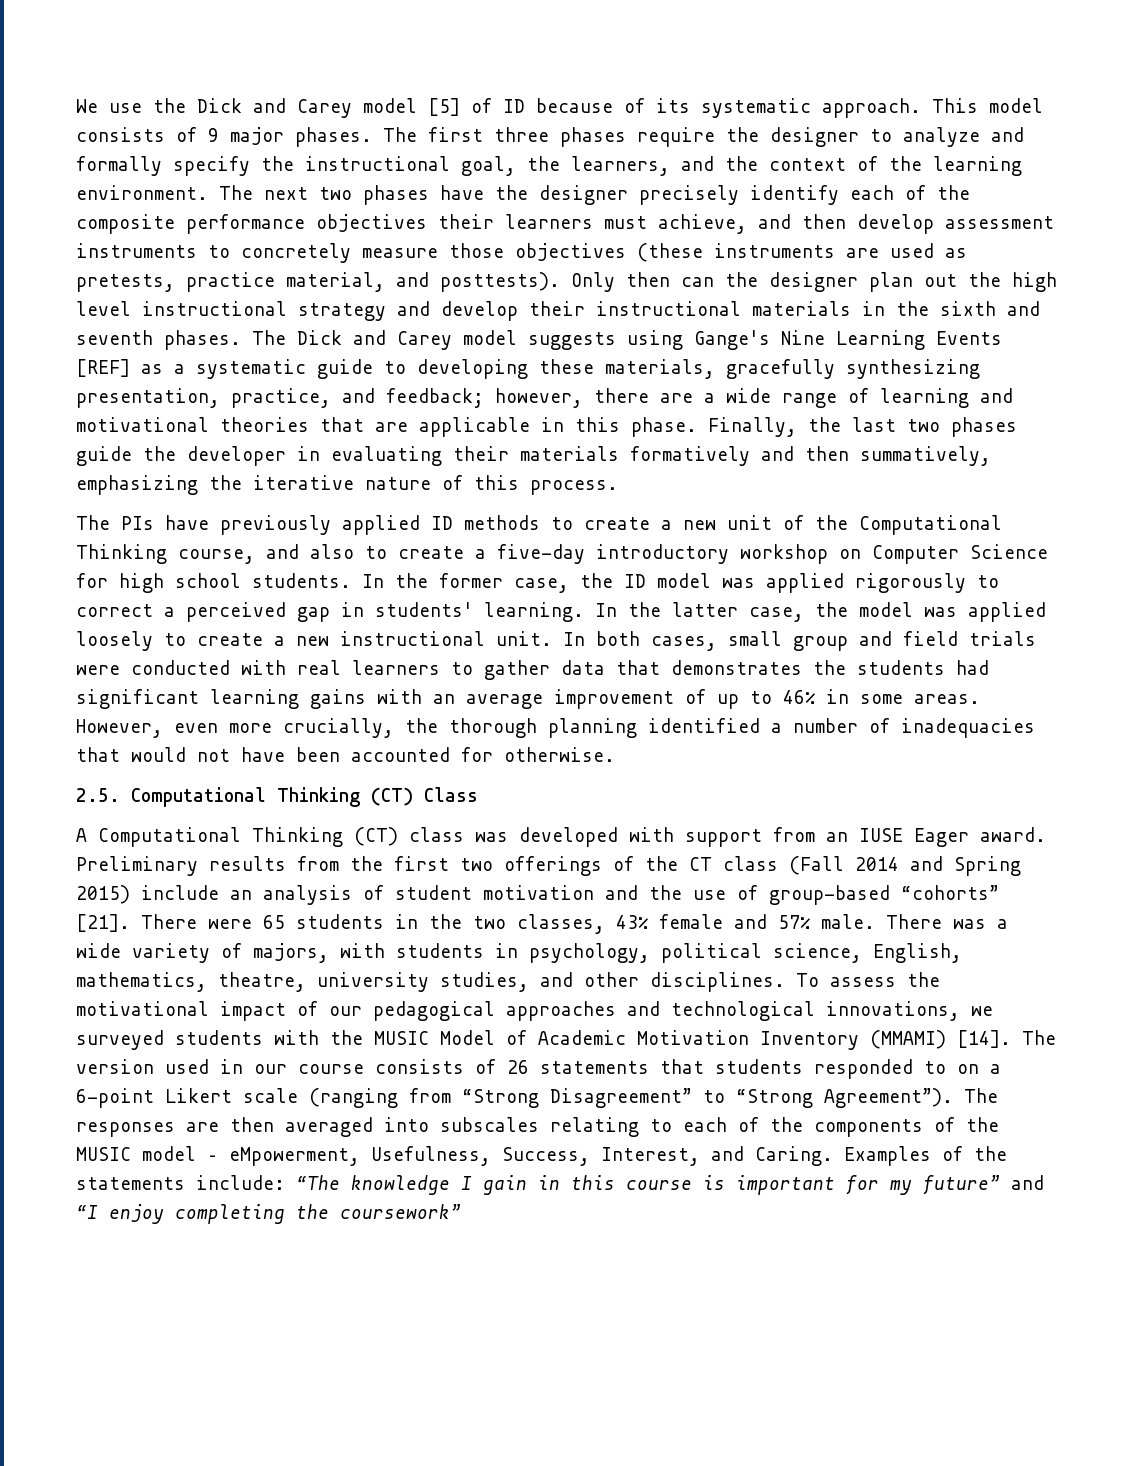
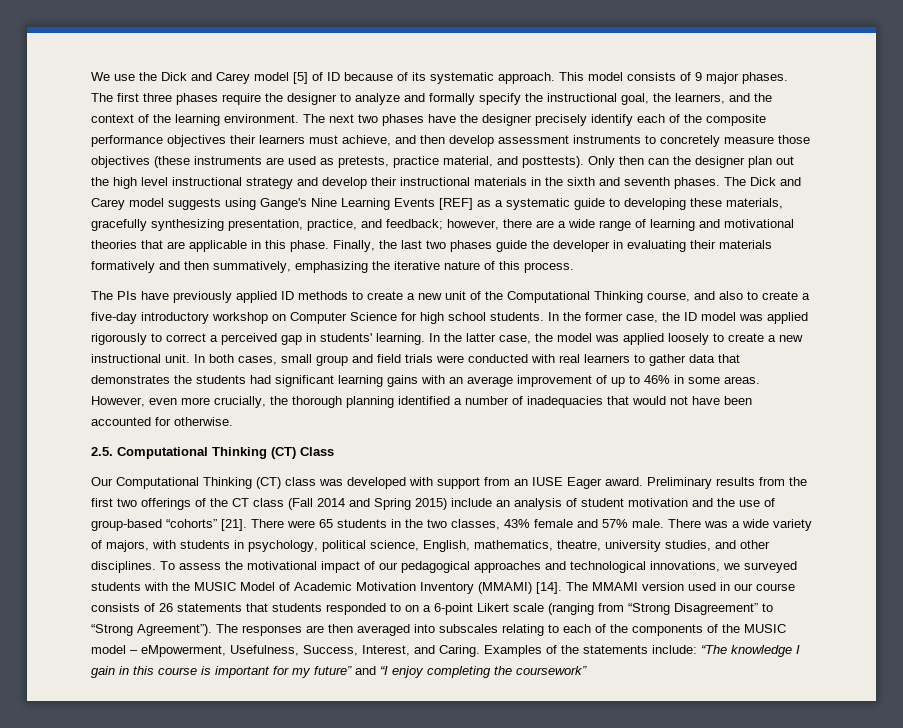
- A Computational Thinking (CT) class was developed with support from an IUSE Eager award.
+ Our Computational Thinking (CT) class was developed with support from an IUSE Eager award.
- The version used in our course consists of 26 statements that students responded to on a 6-point Likert scale (ranging from “Strong Disagreement” to “Strong Agreement”).
+ The MMAMI version used in our course consists of 26 statements that students responded to on a 6-point Likert scale (ranging from “Strong Disagreement” to “Strong Agreement”).

